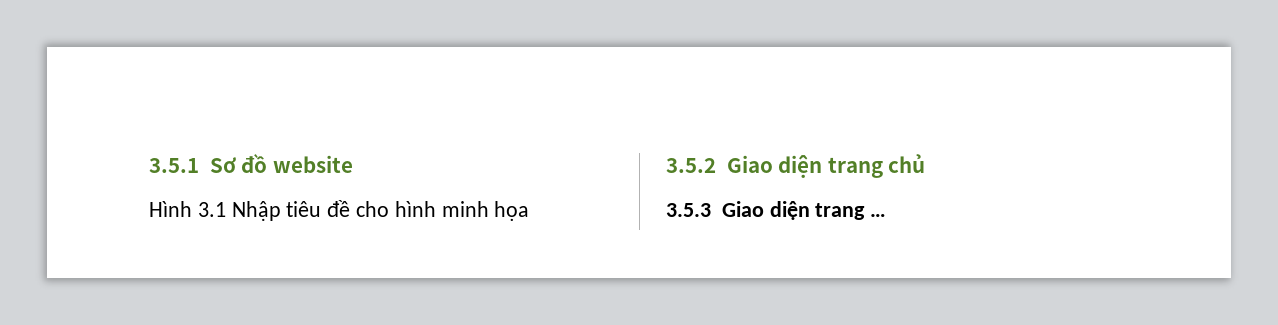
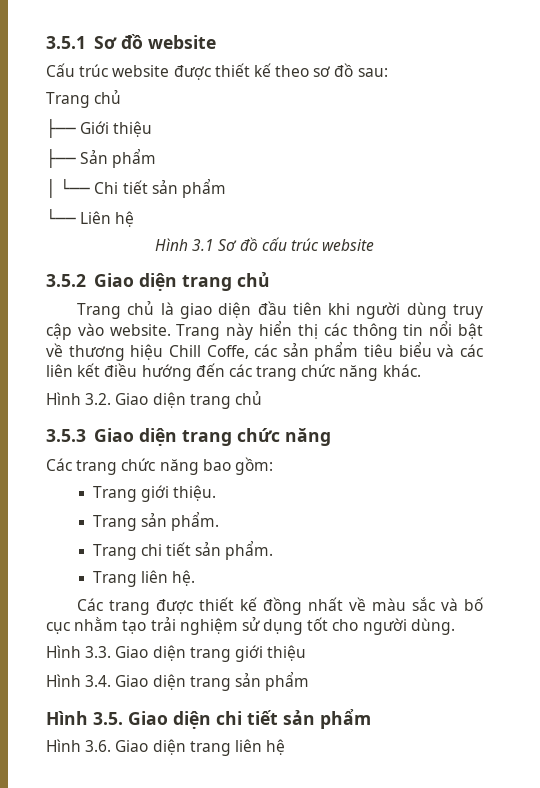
- Hình 3.1 Nhập tiêu đề cho hình minh họa
+ Cấu trúc website được thiết kế theo sơ đồ sau:
+ Trang chủ
+ ├── Giới thiệu
+ ├── Sản phẩm
+ │ └── Chi tiết sản phẩm
+ └── Liên hệ
+ Hình 3.1 Sơ đồ cấu trúc website
- 3.5.3 Giao diện trang …
+ Trang chủ là giao diện đầu tiên khi người dùng truy cập vào website. Trang này hiển thị các thông tin nổi bật về thương hiệu Chill Coffe, các sản phẩm tiêu biểu và các liên kết điều hướng đến các trang chức năng khác.
+ Hình 3.2. Giao diện trang chủ
+ 3.5.3 Giao diện trang chức năng
+ Các trang chức năng bao gồm:
+ Trang giới thiệu.
+ Trang sản phẩm.
+ Trang chi tiết sản phẩm.
+ Trang liên hệ.
+ Các trang được thiết kế đồng nhất về màu sắc và bố cục nhằm tạo trải nghiệm sử dụng tốt cho người dùng.
+ Hình 3.3. Giao diện trang giới thiệu
+ Hình 3.4. Giao diện trang sản phẩm
+ Hình 3.5. Giao diện chi tiết sản phẩm
+ Hình 3.6. Giao diện trang liên hệ

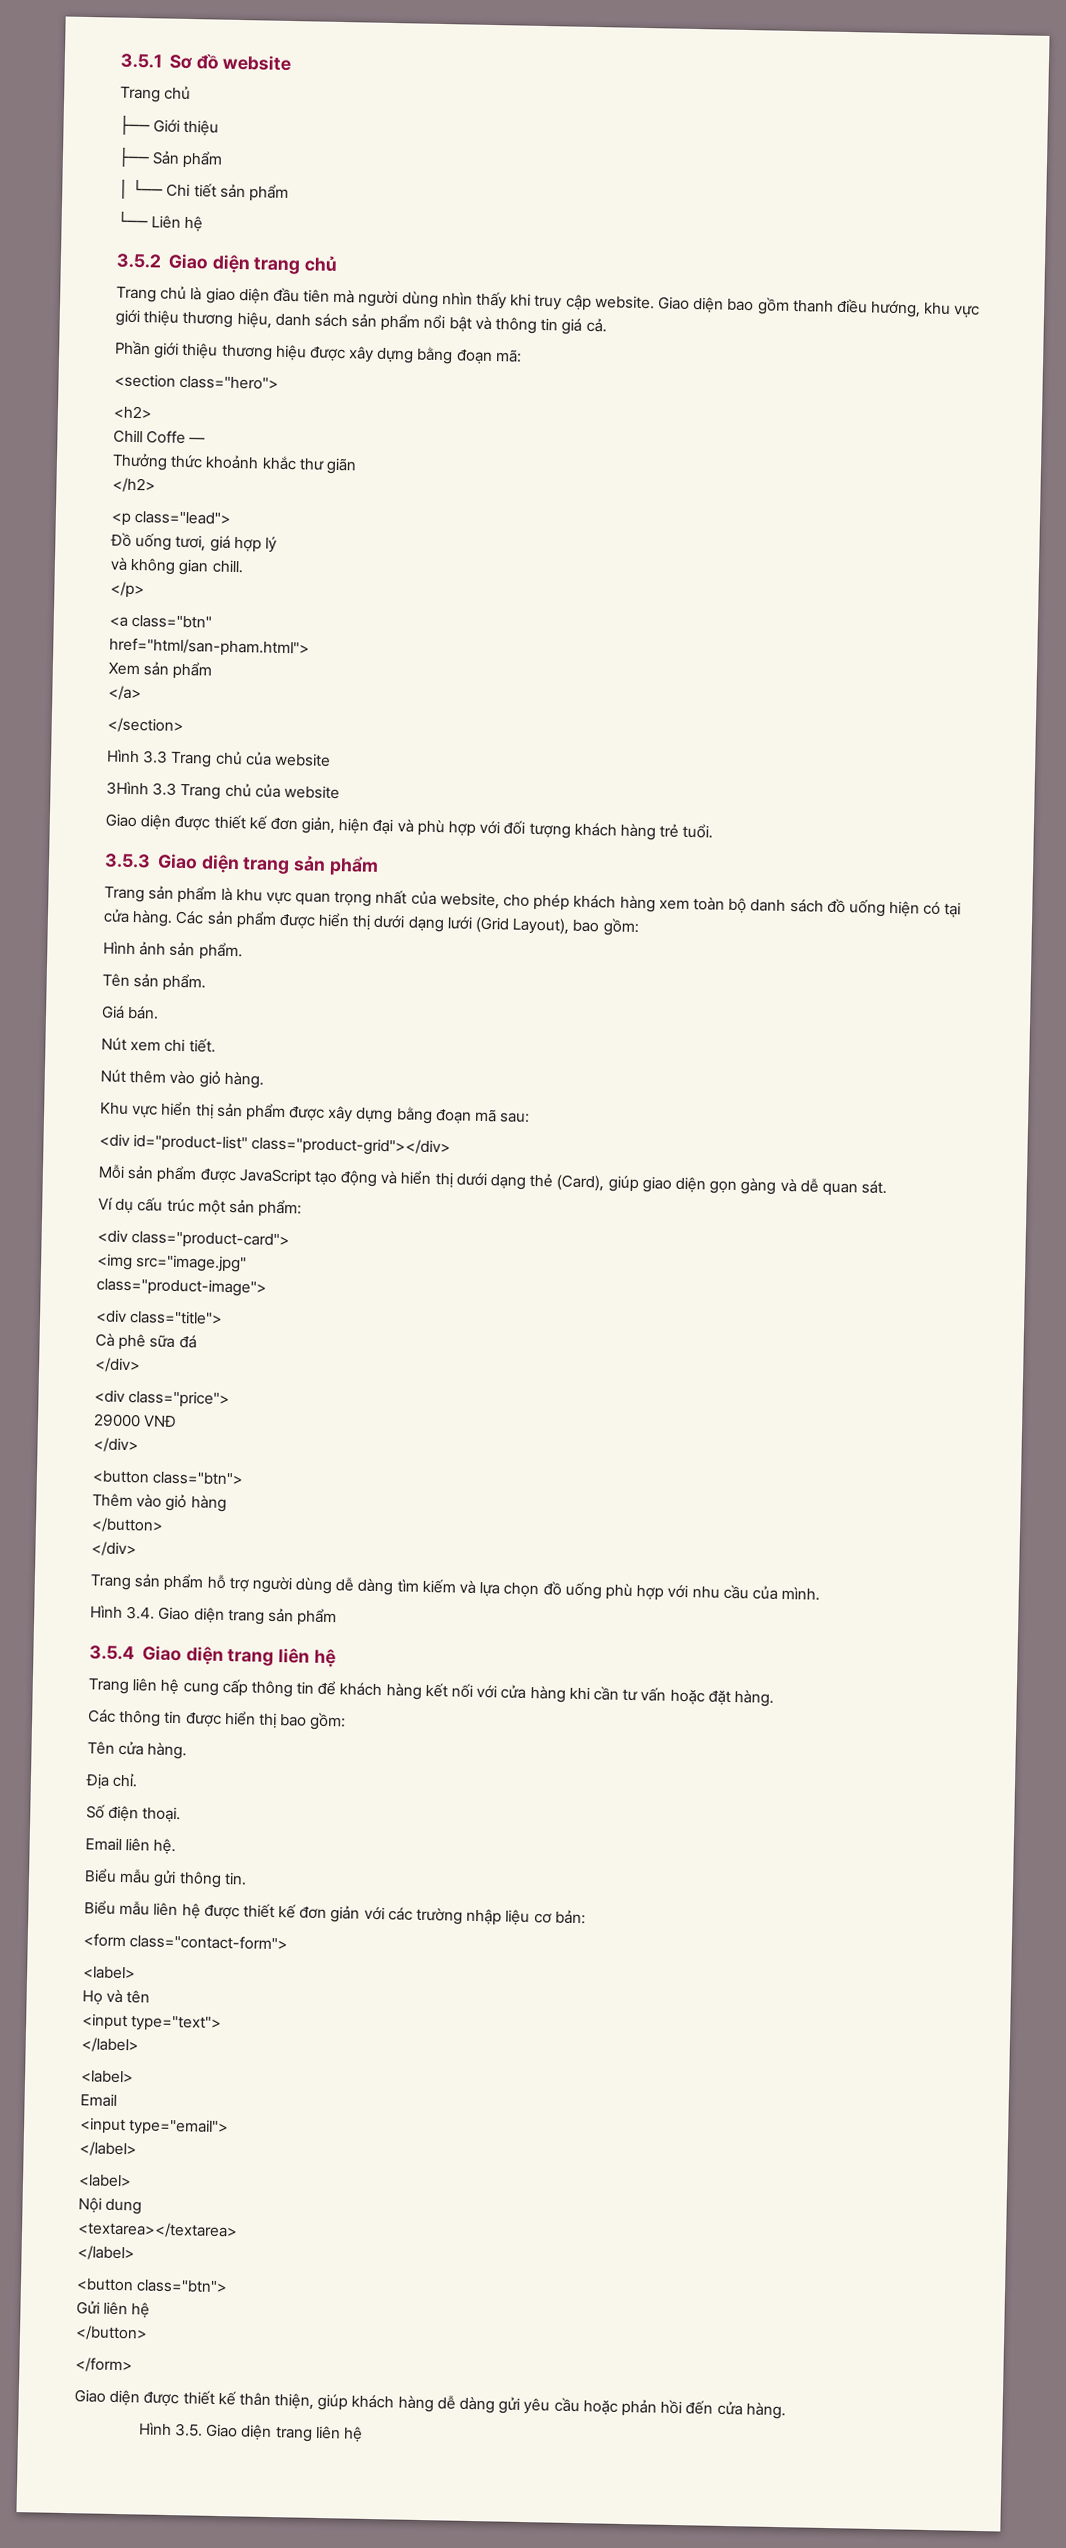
- Cấu trúc website được thiết kế theo sơ đồ sau:
- Hình 3.1 Sơ đồ cấu trúc website
- Trang chủ là giao diện đầu tiên khi người dùng truy cập vào website. Trang này hiển thị các thông tin nổi bật về thương hiệu Chill Coffe, các sản phẩm tiêu biểu và các liên kết điều hướng đến các trang chức năng khác.
- Hình 3.2. Giao diện trang chủ
- 3.5.3 Giao diện trang chức năng
- Các trang chức năng bao gồm:
- Trang giới thiệu.
- Trang sản phẩm.
- Trang chi tiết sản phẩm.
- Trang liên hệ.
- Các trang được thiết kế đồng nhất về màu sắc và bố cục nhằm tạo trải nghiệm sử dụng tốt cho người dùng.
- Hình 3.3. Giao diện trang giới thiệu
+ Trang chủ là giao diện đầu tiên mà người dùng nhìn thấy khi truy cập website. Giao diện bao gồm thanh điều hướng, khu vực giới thiệu thương hiệu, danh sách sản phẩm nổi bật và thông tin giá cả.
+ Phần giới thiệu thương hiệu được xây dựng bằng đoạn mã:
+ <section class="hero">
+ <h2>
+ Chill Coffe —
+ Thưởng thức khoảnh khắc thư giãn
+ </h2>
+ <p class="lead">
+ Đồ uống tươi, giá hợp lý
+ và không gian chill.
+ </p>
+ <a class="btn"
+ href="html/san-pham.html">
+ Xem sản phẩm
+ </a>
+ </section>
+ Hình 3.3 Trang chủ của website
+ 3Hình 3.3 Trang chủ của website
+ Giao diện được thiết kế đơn giản, hiện đại và phù hợp với đối tượng khách hàng trẻ tuổi.
+ 3.5.3 Giao diện trang sản phẩm
+ Trang sản phẩm là khu vực quan trọng nhất của website, cho phép khách hàng xem toàn bộ danh sách đồ uống hiện có tại cửa hàng. Các sản phẩm được hiển thị dưới dạng lưới (Grid Layout), bao gồm:
+ Hình ảnh sản phẩm.
+ Tên sản phẩm.
+ Giá bán.
+ Nút xem chi tiết.
+ Nút thêm vào giỏ hàng.
+ Khu vực hiển thị sản phẩm được xây dựng bằng đoạn mã sau:
+ <div id="product-list" class="product-grid"></div>
+ Mỗi sản phẩm được JavaScript tạo động và hiển thị dưới dạng thẻ (Card), giúp giao diện gọn gàng và dễ quan sát.
+ Ví dụ cấu trúc một sản phẩm:
+ <div class="product-card">
+ <img src="image.jpg"
+ class="product-image">
+ <div class="title">
+ Cà phê sữa đá
+ </div>
+ <div class="price">
+ 29000 VNĐ
+ </div>
+ <button class="btn">
+ Thêm vào giỏ hàng
+ </button>
+ </div>
+ Trang sản phẩm hỗ trợ người dùng dễ dàng tìm kiếm và lựa chọn đồ uống phù hợp với nhu cầu của mình.
- Hình 3.5. Giao diện chi tiết sản phẩm
- Hình 3.6. Giao diện trang liên hệ
+ 3.5.4 Giao diện trang liên hệ
+ Trang liên hệ cung cấp thông tin để khách hàng kết nối với cửa hàng khi cần tư vấn hoặc đặt hàng.
+ Các thông tin được hiển thị bao gồm:
+ Tên cửa hàng.
+ Địa chỉ.
+ Số điện thoại.
+ Email liên hệ.
+ Biểu mẫu gửi thông tin.
+ Biểu mẫu liên hệ được thiết kế đơn giản với các trường nhập liệu cơ bản:
+ <form class="contact-form">
+ <label>
+ Họ và tên
+ <input type="text">
+ </label>
+ <label>
+ Email
+ <input type="email">
+ </label>
+ <label>
+ Nội dung
+ <textarea></textarea>
+ </label>
+ <button class="btn">
+ Gửi liên hệ
+ </button>
+ </form>
+ Giao diện được thiết kế thân thiện, giúp khách hàng dễ dàng gửi yêu cầu hoặc phản hồi đến cửa hàng.
+ Hình 3.5. Giao diện trang liên hệ

